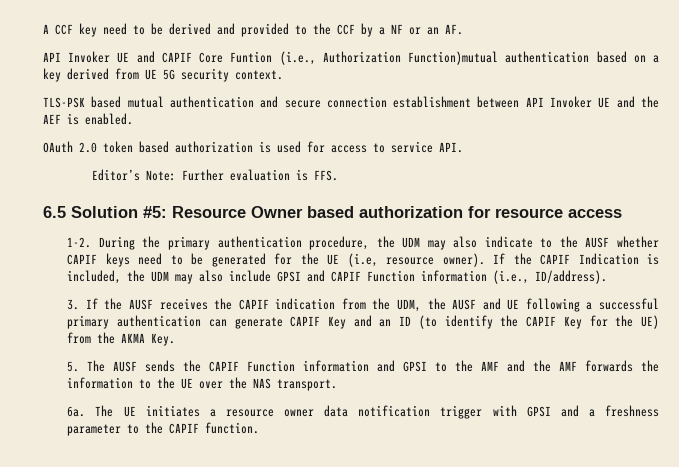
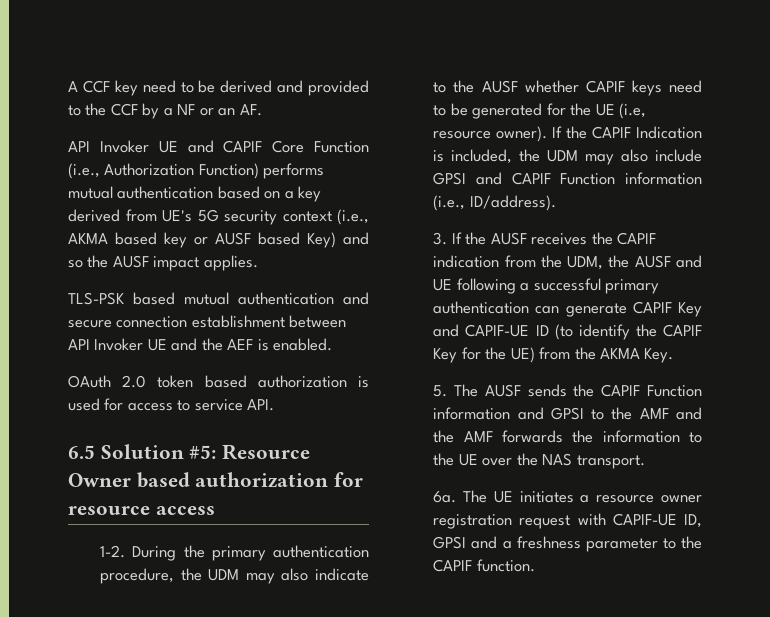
- API Invoker UE and CAPIF Core Funtion (i.e., Authorization Function)mutual authentication based on a key derived from UE 5G security context.
+ API Invoker UE and CAPIF Core Function (i.e., Authorization Function) performs mutual authentication based on a key derived from UE's 5G security context (i.e., AKMA based key or AUSF based Key) and so the AUSF impact applies.
- Editor’s Note: Further evaluation is FFS.
- 3. If the AUSF receives the CAPIF indication from the UDM, the AUSF and UE following a successful primary authentication can generate CAPIF Key and an ID (to identify the CAPIF Key for the UE) from the AKMA Key.
+ 3. If the AUSF receives the CAPIF indication from the UDM, the AUSF and UE following a successful primary authentication can generate CAPIF Key and CAPIF-UE ID (to identify the CAPIF Key for the UE) from the AKMA Key.
- The UE initiates a resource owner data notification trigger with GPSI and a freshness parameter to the CAPIF function.
+ The UE initiates a resource owner registration request with CAPIF-UE ID, GPSI and a freshness parameter to the CAPIF function.

